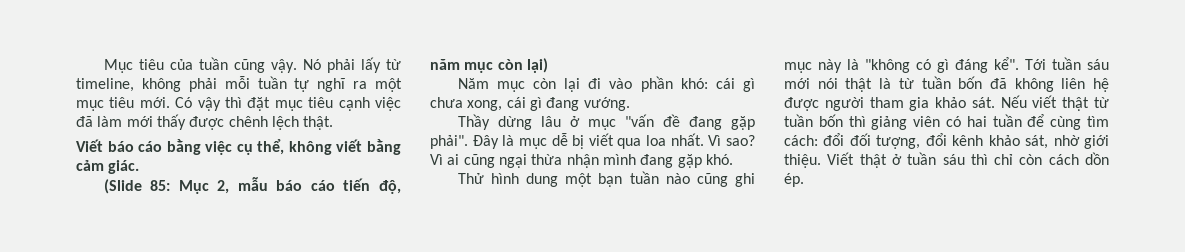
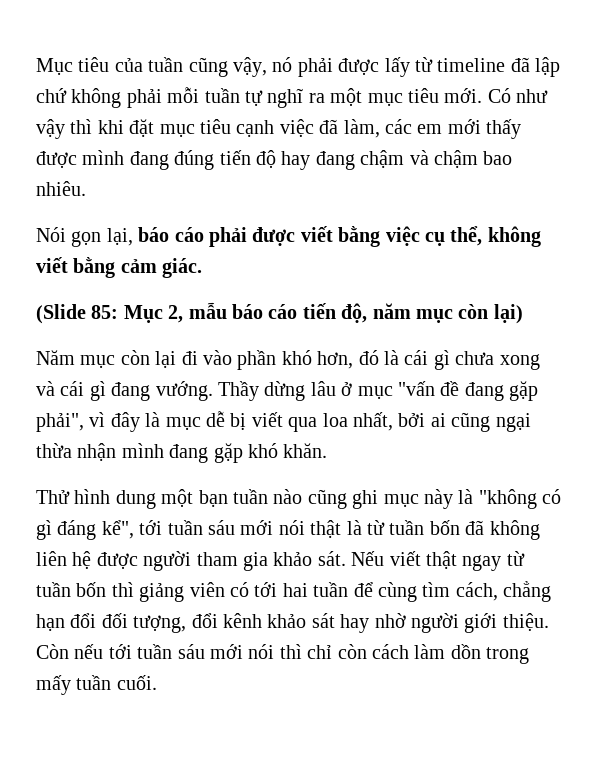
- Mục tiêu của tuần cũng vậy. Nó phải lấy từ timeline, không phải mỗi tuần tự nghĩ ra một mục tiêu mới.
+ Mục tiêu của tuần cũng vậy, nó phải được lấy từ timeline đã lập chứ không phải mỗi tuần tự nghĩ ra một mục tiêu mới.
- Có vậy thì đặt mục tiêu cạnh việc đã làm mới thấy được chênh lệch thật.
- Viết báo cáo bằng việc cụ thể, không viết bằng cảm giác.
+ Có như vậy thì khi đặt mục tiêu cạnh việc đã làm, các em mới thấy được mình đang đúng tiến độ hay đang chậm và chậm bao nhiêu.
+ Nói gọn lại, báo cáo phải được viết bằng việc cụ thể, không viết bằng cảm giác.
- Năm mục còn lại đi vào phần khó: cái gì chưa xong, cái gì đang vướng.
- Thầy dừng lâu ở mục "vấn đề đang gặp phải". Đây là mục dễ bị viết qua loa nhất. Vì sao? Vì ai cũng ngại thừa nhận mình đang gặp khó.
+ Năm mục còn lại đi vào phần khó hơn, đó là cái gì chưa xong và cái gì đang vướng. Thầy dừng lâu ở mục "vấn đề đang gặp phải", vì đây là mục dễ bị viết qua loa nhất, bởi ai cũng ngại thừa nhận mình đang gặp khó khăn.
- Thử hình dung một bạn tuần nào cũng ghi mục này là "không có gì đáng kể". Tới tuần sáu mới nói thật là từ tuần bốn đã không liên hệ được người tham gia khảo sát.
+ Thử hình dung một bạn tuần nào cũng ghi mục này là "không có gì đáng kể", tới tuần sáu mới nói thật là từ tuần bốn đã không liên hệ được người tham gia khảo sát.
- Nếu viết thật từ tuần bốn thì giảng viên có hai tuần để cùng tìm cách: đổi đối tượng, đổi kênh khảo sát, nhờ giới thiệu. Viết thật ở tuần sáu thì chỉ còn cách dồn ép.
+ Nếu viết thật ngay từ tuần bốn thì giảng viên có tới hai tuần để cùng tìm cách, chẳng hạn đổi đối tượng, đổi kênh khảo sát hay nhờ người giới thiệu. Còn nếu tới tuần sáu mới nói thì chỉ còn cách làm dồn trong mấy tuần cuối.

